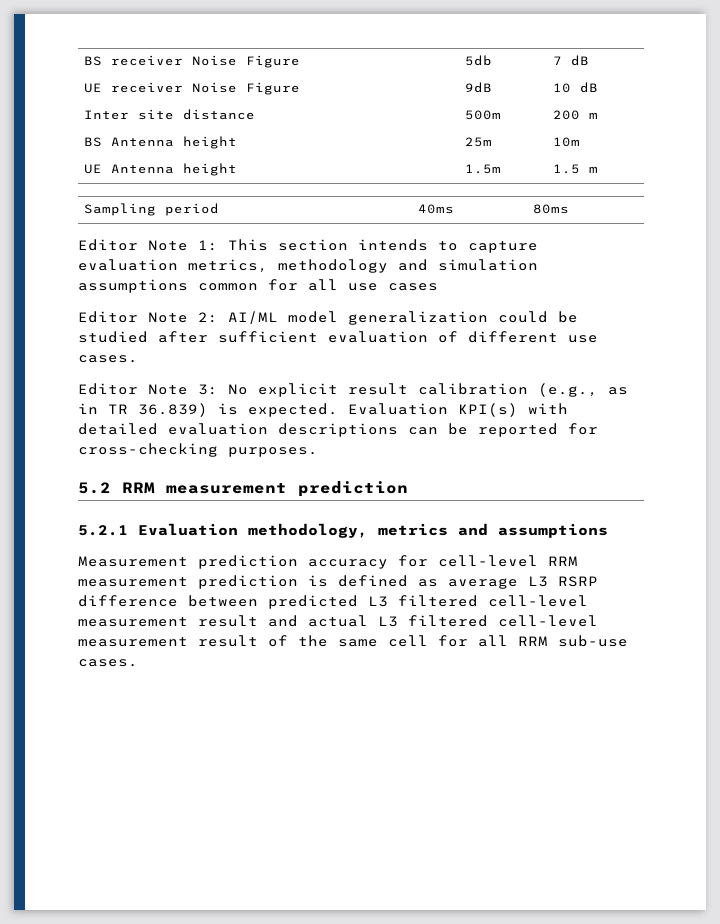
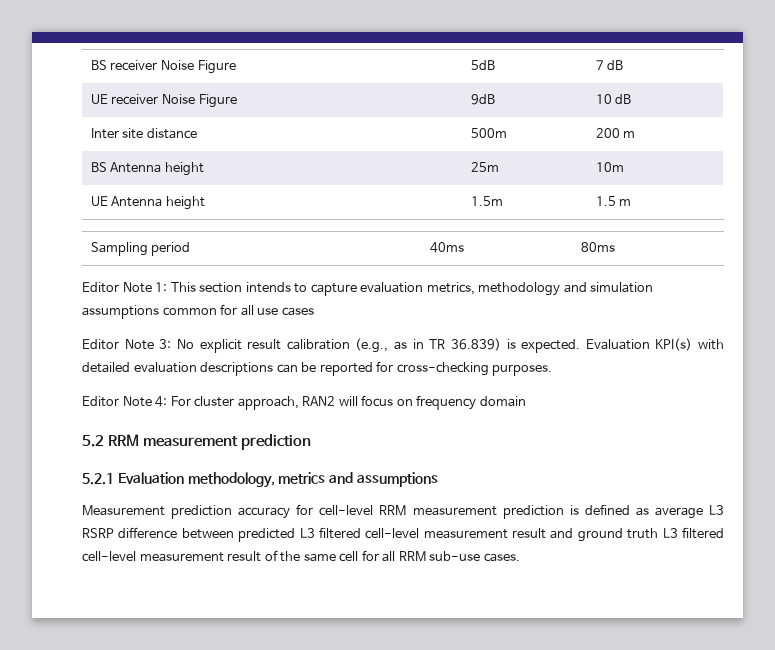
- BS receiver Noise Figure | 5db | 7 dB
+ BS receiver Noise Figure | 5dB | 7 dB
- Editor Note 2: AI/ML model generalization could be studied after sufficient evaluation of different use cases.
+ Editor Note 4: For cluster approach, RAN2 will focus on frequency domain
- Measurement prediction accuracy for cell-level RRM measurement prediction is defined as average L3 RSRP difference between predicted L3 filtered cell-level measurement result and actual L3 filtered cell-level measurement result of the same cell for all RRM sub-use cases.
+ Measurement prediction accuracy for cell-level RRM measurement prediction is defined as average L3 RSRP difference between predicted L3 filtered cell-level measurement result and ground truth L3 filtered cell-level measurement result of the same cell for all RRM sub-use cases.

